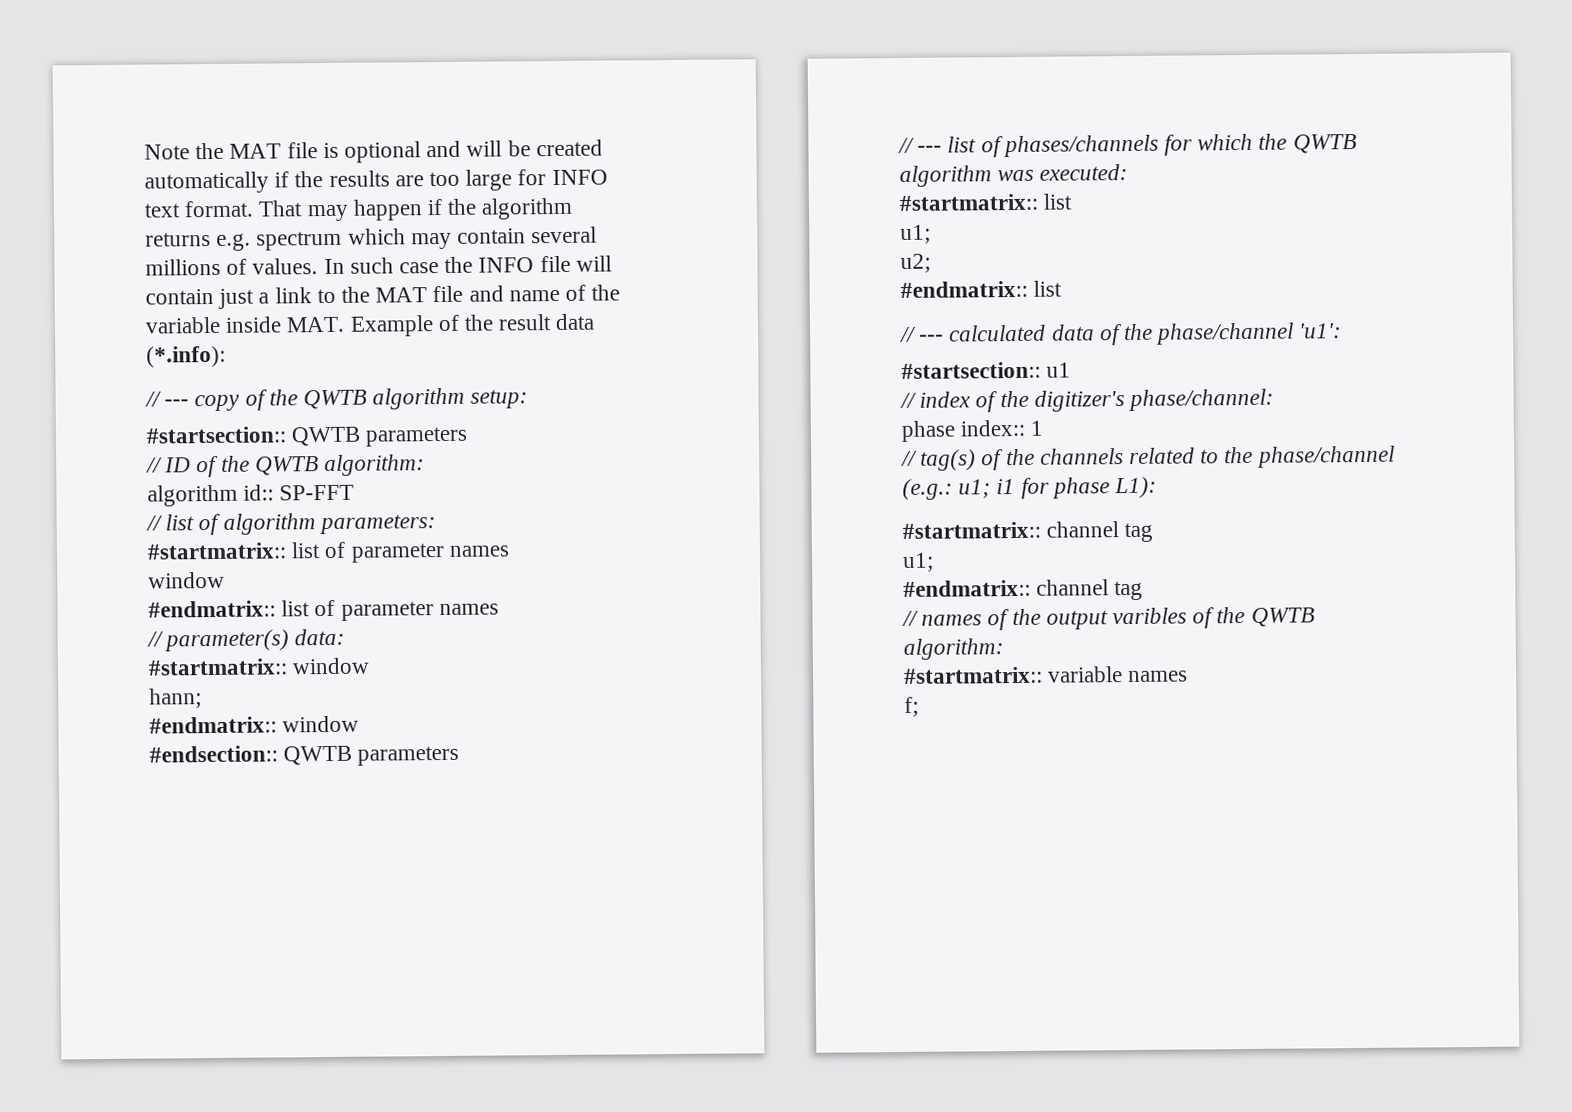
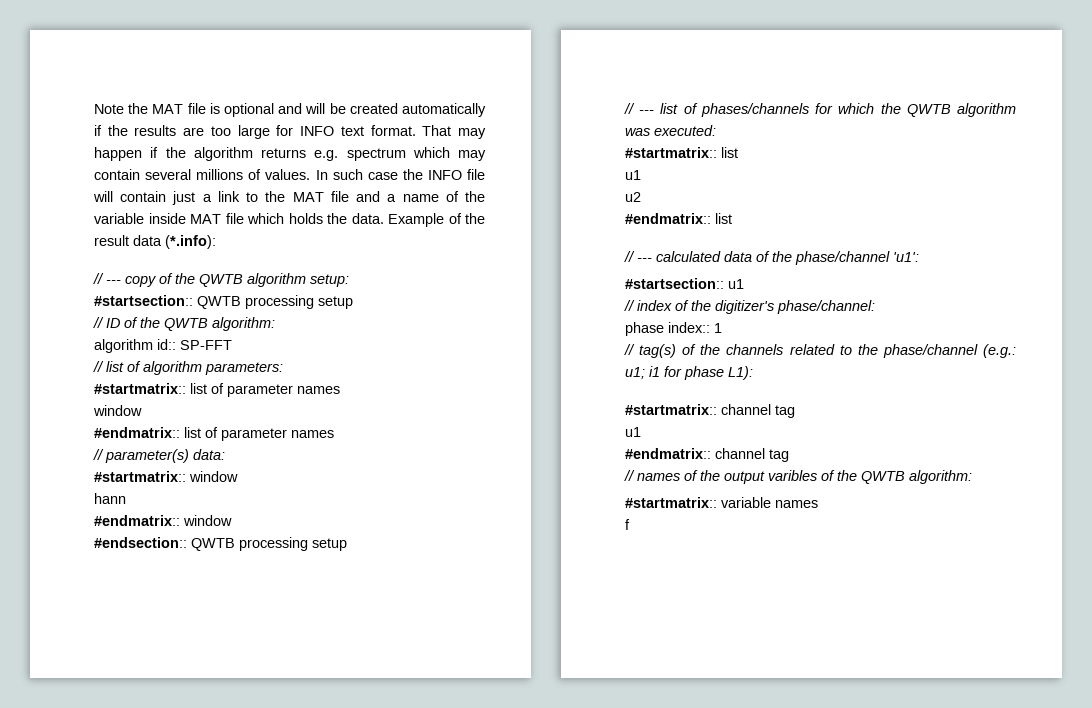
- In such case the INFO file will contain just a link to the MAT file and name of the variable inside MAT. Example of the result data (*.info):
+ In such case the INFO file will contain just a link to the MAT file and a name of the variable inside MAT file which holds the data. Example of the result data (*.info):
- #startsection:: QWTB parameters
+ #startsection:: QWTB processing setup
- hann;
+ hann
- #endsection:: QWTB parameters
+ #endsection:: QWTB processing setup
  // --- list of phases/channels for which the QWTB algorithm was executed:
  #startmatrix:: list
- u1;
- u2;
+ u1
+ u2
  #startmatrix:: channel tag
- u1;
+ u1
- f;
+ f

